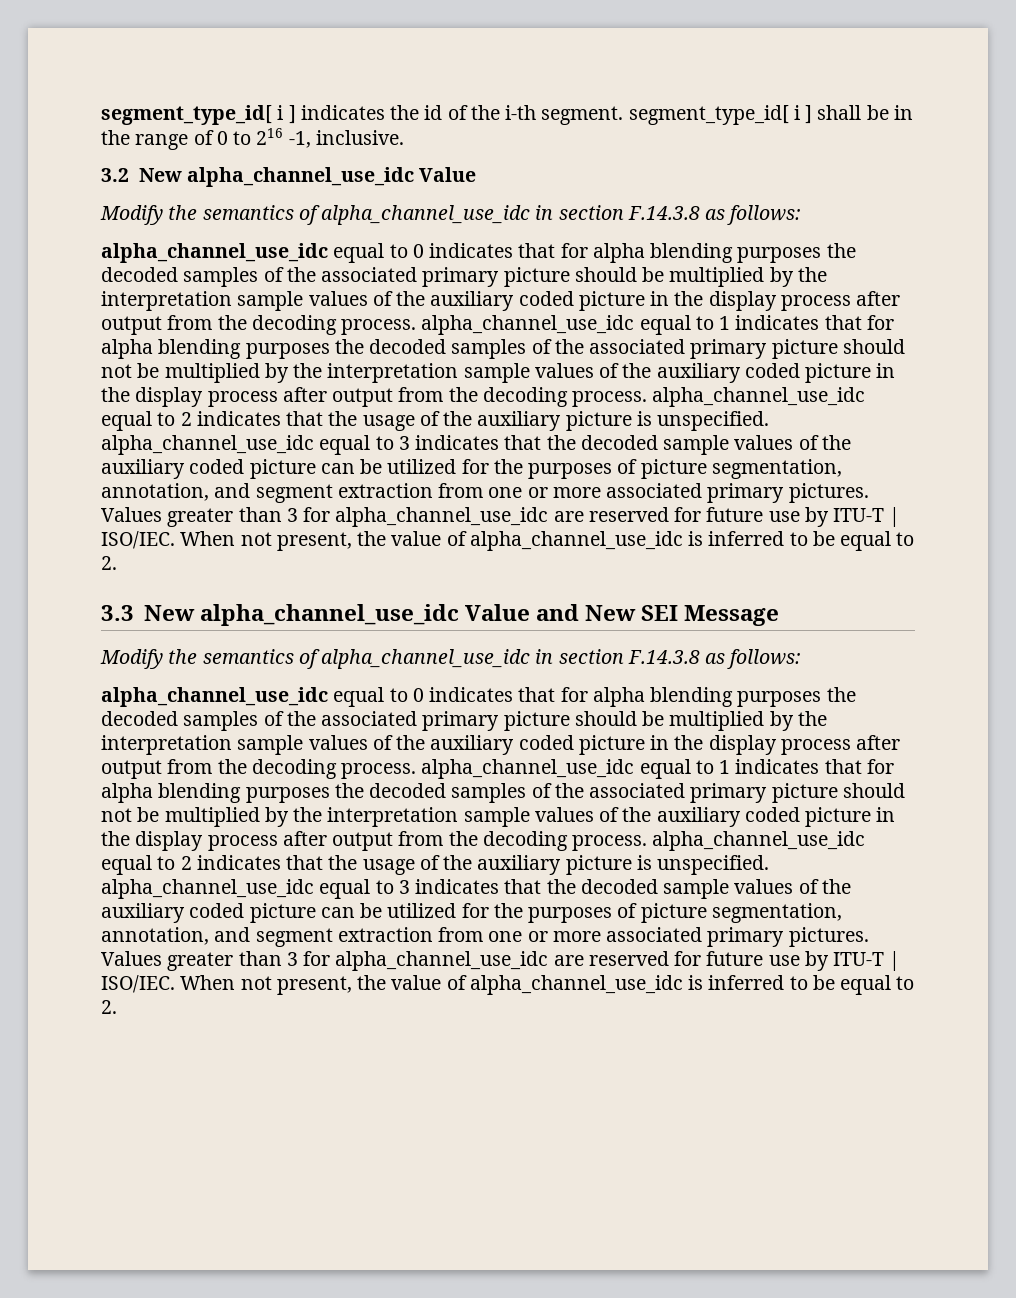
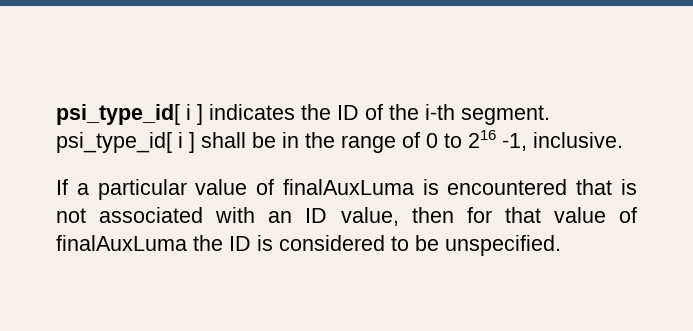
- segment_type_id[ i ] indicates the id of the i-th segment. segment_type_id[ i ] shall be in the range of 0 to 216 -1, inclusive.
+ psi_type_id[ i ] indicates the ID of the i-th segment. psi_type_id[ i ] shall be in the range of 0 to 216 -1, inclusive.
- 3.2 New alpha_channel_use_idc Value
- Modify the semantics of alpha_channel_use_idc in section F.14.3.8 as follows:
- alpha_channel_use_idc equal to 0 indicates that for alpha blending purposes the decoded samples of the associated primary picture should be multiplied by the interpretation sample values of the auxiliary coded picture in the display process after output from the decoding process. alpha_channel_use_idc equal to 1 indicates that for alpha blending purposes the decoded samples of the associated primary picture should not be multiplied by the interpretation sample values of the auxiliary coded picture in the display process after output from the decoding process. alpha_channel_use_idc equal to 2 indicates that the usage of the auxiliary picture is unspecified. alpha_channel_use_idc equal to 3 indicates that the decoded sample values of the auxiliary coded picture can be utilized for the purposes of picture segmentation, annotation, and segment extraction from one or more associated primary pictures. Values greater than 3 for alpha_channel_use_idc are reserved for future use by ITU-T | ISO/IEC. When not present, the value of alpha_channel_use_idc is inferred to be equal to 2.
- 3.3 New alpha_channel_use_idc Value and New SEI Message
- Modify the semantics of alpha_channel_use_idc in section F.14.3.8 as follows:
- alpha_channel_use_idc equal to 0 indicates that for alpha blending purposes the decoded samples of the associated primary picture should be multiplied by the interpretation sample values of the auxiliary coded picture in the display process after output from the decoding process. alpha_channel_use_idc equal to 1 indicates that for alpha blending purposes the decoded samples of the associated primary picture should not be multiplied by the interpretation sample values of the auxiliary coded picture in the display process after output from the decoding process. alpha_channel_use_idc equal to 2 indicates that the usage of the auxiliary picture is unspecified. alpha_channel_use_idc equal to 3 indicates that the decoded sample values of the auxiliary coded picture can be utilized for the purposes of picture segmentation, annotation, and segment extraction from one or more associated primary pictures. Values greater than 3 for alpha_channel_use_idc are reserved for future use by ITU-T | ISO/IEC. When not present, the value of alpha_channel_use_idc is inferred to be equal to 2.
+ If a particular value of finalAuxLuma is encountered that is not associated with an ID value, then for that value of finalAuxLuma the ID is considered to be unspecified.

